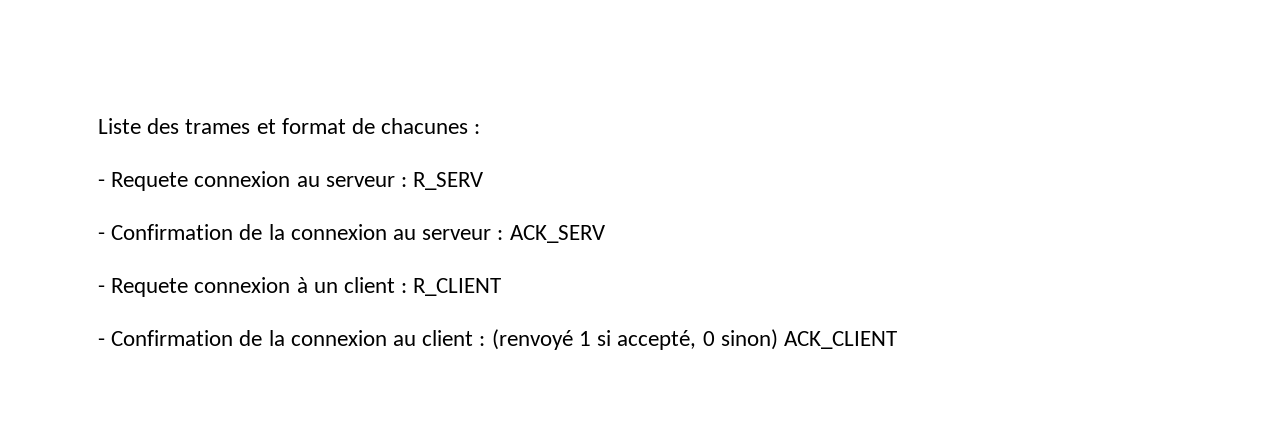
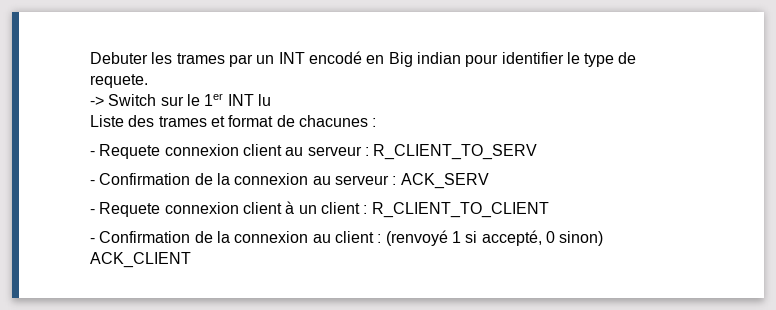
+ Debuter les trames par un INT encodé en Big indian pour identifier le type de requete.
+ -> Switch sur le 1er INT lu
- - Requete connexion au serveur : R_SERV
+ - Requete connexion client au serveur : R_CLIENT_TO_SERV
- - Requete connexion à un client : R_CLIENT
+ - Requete connexion client à un client : R_CLIENT_TO_CLIENT

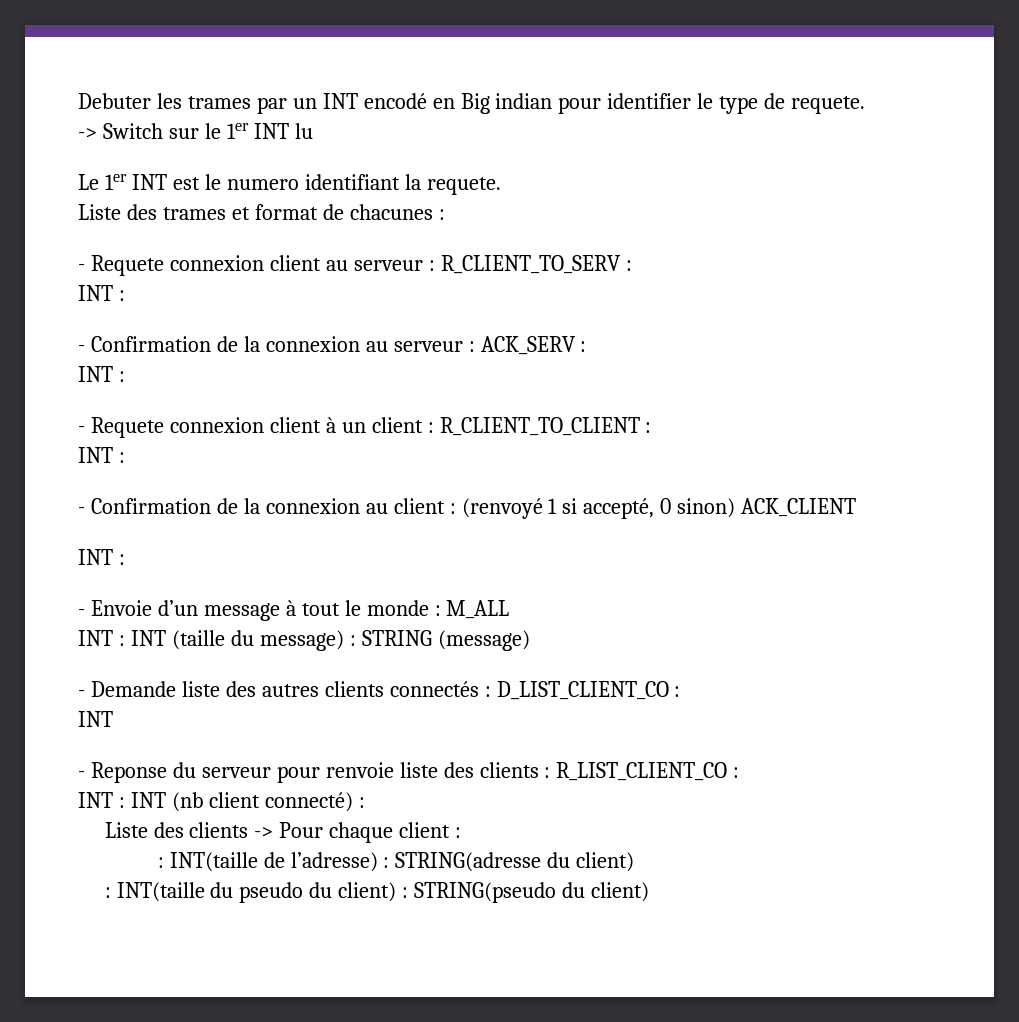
+ Le 1er INT est le numero identifiant la requete.
- - Requete connexion client au serveur : R_CLIENT_TO_SERV
+ - Requete connexion client au serveur : R_CLIENT_TO_SERV :
+ INT :
- - Confirmation de la connexion au serveur : ACK_SERV
+ - Confirmation de la connexion au serveur : ACK_SERV :
+ INT :
- - Requete connexion client à un client : R_CLIENT_TO_CLIENT
+ - Requete connexion client à un client : R_CLIENT_TO_CLIENT :
+ INT :
  - Confirmation de la connexion au client : (renvoyé 1 si accepté, 0 sinon) ACK_CLIENT
+ INT :
+ - Envoie d’un message à tout le monde : M_ALL
+ INT : INT (taille du message) : STRING (message)
+ - Demande liste des autres clients connectés : D_LIST_CLIENT_CO :
+ INT
+ - Reponse du serveur pour renvoie liste des clients : R_LIST_CLIENT_CO :
+ INT : INT (nb client connecté) :
+ Liste des clients -> Pour chaque client :
+ : INT(taille de l’adresse) : STRING(adresse du client)
+ : INT(taille du pseudo du client) : STRING(pseudo du client)

